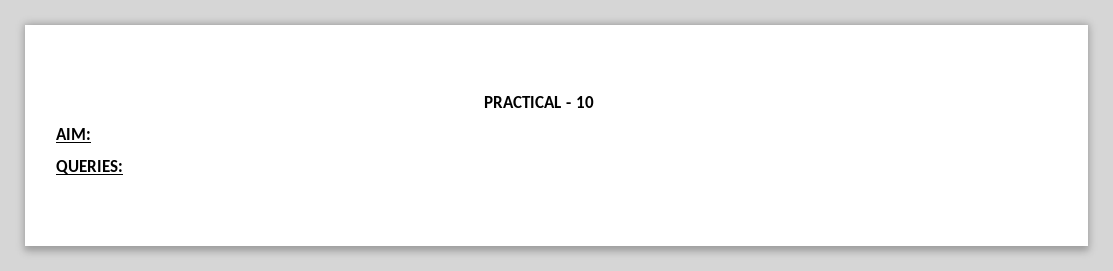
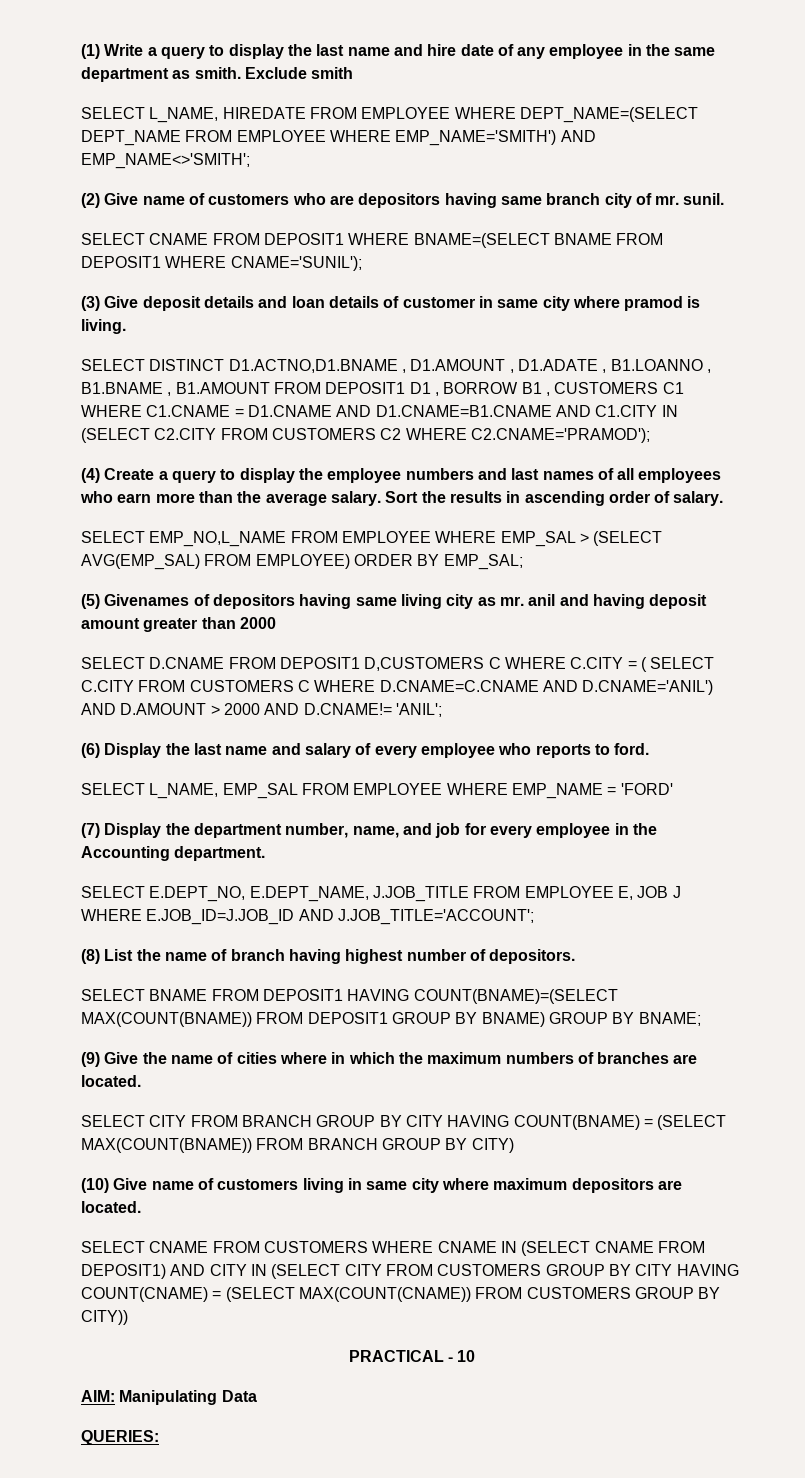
+ (1) Write a query to display the last name and hire date of any employee in the same department as smith. Exclude smith
+ SELECT L_NAME, HIREDATE FROM EMPLOYEE WHERE DEPT_NAME=(SELECT DEPT_NAME FROM EMPLOYEE WHERE EMP_NAME='SMITH') AND EMP_NAME<>'SMITH';
+ (2) Give name of customers who are depositors having same branch city of mr. sunil.
+ SELECT CNAME FROM DEPOSIT1 WHERE BNAME=(SELECT BNAME FROM DEPOSIT1 WHERE CNAME='SUNIL');
+ (3) Give deposit details and loan details of customer in same city where pramod is living.
+ SELECT DISTINCT D1.ACTNO,D1.BNAME , D1.AMOUNT , D1.ADATE , B1.LOANNO , B1.BNAME , B1.AMOUNT FROM DEPOSIT1 D1 , BORROW B1 , CUSTOMERS C1 WHERE C1.CNAME = D1.CNAME AND D1.CNAME=B1.CNAME AND C1.CITY IN (SELECT C2.CITY FROM CUSTOMERS C2 WHERE C2.CNAME='PRAMOD');
+ (4) Create a query to display the employee numbers and last names of all employees who earn more than the average salary. Sort the results in ascending order of salary.
+ SELECT EMP_NO,L_NAME FROM EMPLOYEE WHERE EMP_SAL > (SELECT AVG(EMP_SAL) FROM EMPLOYEE) ORDER BY EMP_SAL;
+ (5) Givenames of depositors having same living city as mr. anil and having deposit amount greater than 2000
+ SELECT D.CNAME FROM DEPOSIT1 D,CUSTOMERS C WHERE C.CITY = ( SELECT C.CITY FROM CUSTOMERS C WHERE D.CNAME=C.CNAME AND D.CNAME='ANIL') AND D.AMOUNT > 2000 AND D.CNAME!= 'ANIL';
+ (6) Display the last name and salary of every employee who reports to ford.
+ SELECT L_NAME, EMP_SAL FROM EMPLOYEE WHERE EMP_NAME = 'FORD'
+ (7) Display the department number, name, and job for every employee in the Accounting department.
+ SELECT E.DEPT_NO, E.DEPT_NAME, J.JOB_TITLE FROM EMPLOYEE E, JOB J WHERE E.JOB_ID=J.JOB_ID AND J.JOB_TITLE='ACCOUNT';
+ (8) List the name of branch having highest number of depositors.
+ SELECT BNAME FROM DEPOSIT1 HAVING COUNT(BNAME)=(SELECT MAX(COUNT(BNAME)) FROM DEPOSIT1 GROUP BY BNAME) GROUP BY BNAME;
+ (9) Give the name of cities where in which the maximum numbers of branches are located.
+ SELECT CITY FROM BRANCH GROUP BY CITY HAVING COUNT(BNAME) = (SELECT MAX(COUNT(BNAME)) FROM BRANCH GROUP BY CITY)
+ (10) Give name of customers living in same city where maximum depositors are located.
+ SELECT CNAME FROM CUSTOMERS WHERE CNAME IN (SELECT CNAME FROM DEPOSIT1) AND CITY IN (SELECT CITY FROM CUSTOMERS GROUP BY CITY HAVING COUNT(CNAME) = (SELECT MAX(COUNT(CNAME)) FROM CUSTOMERS GROUP BY CITY))
- AIM:
+ AIM: Manipulating Data

